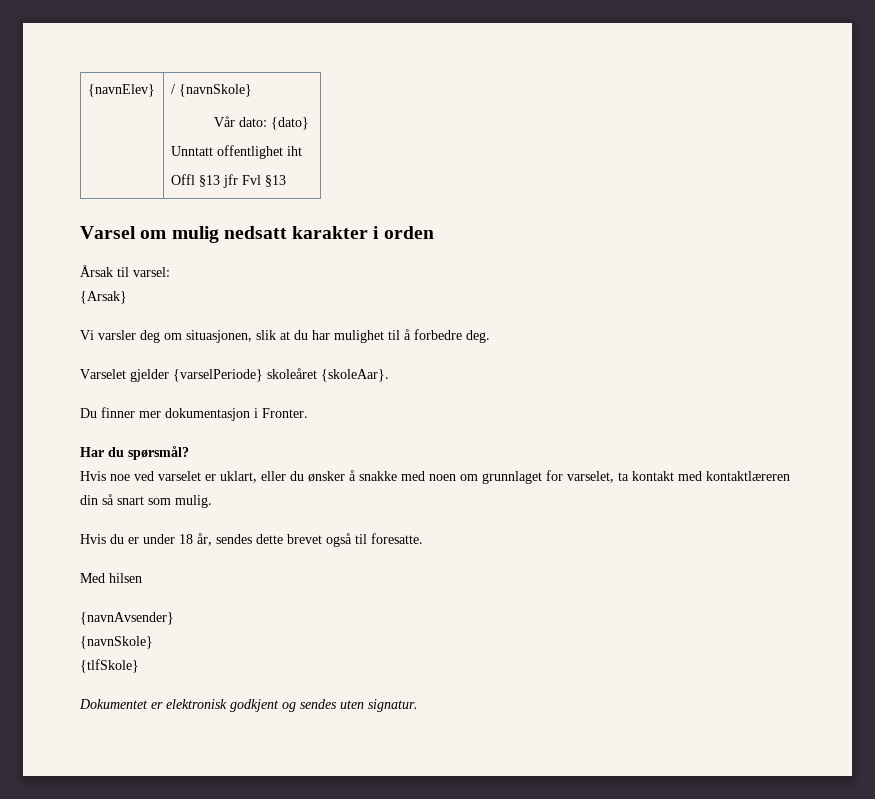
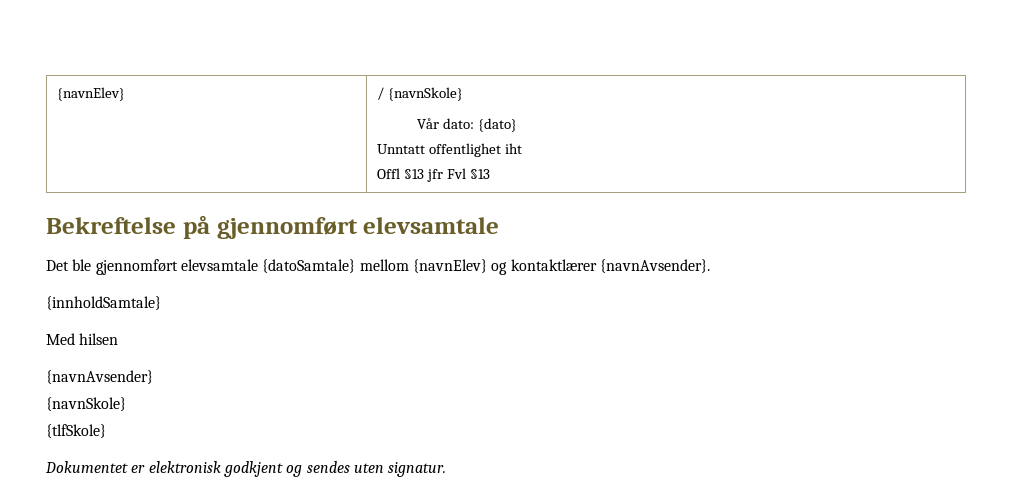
- Varsel om mulig nedsatt karakter i orden
- Årsak til varsel:
- {Arsak}
- Vi varsler deg om situasjonen, slik at du har mulighet til å forbedre deg.
- Varselet gjelder {varselPeriode} skoleåret {skoleAar}.
- Du finner mer dokumentasjon i Fronter.
- Har du spørsmål?
- Hvis noe ved varselet er uklart, eller du ønsker å snakke med noen om grunnlaget for varselet, ta kontakt med kontaktlæreren din så snart som mulig.
- Hvis du er under 18 år, sendes dette brevet også til foresatte.
+ Bekreftelse på gjennomført elevsamtale
+ Det ble gjennomført elevsamtale {datoSamtale} mellom {navnElev} og kontaktlærer {navnAvsender}.
+ {innholdSamtale}

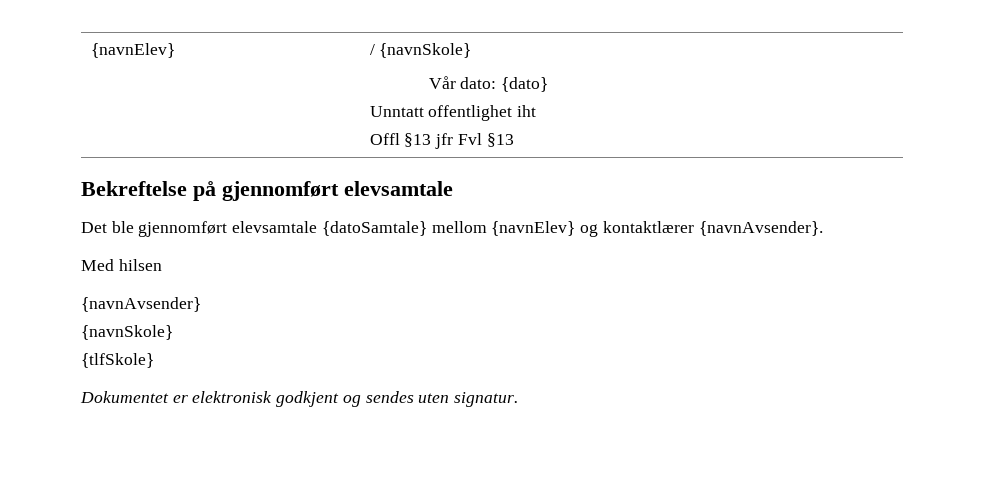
- {innholdSamtale}

